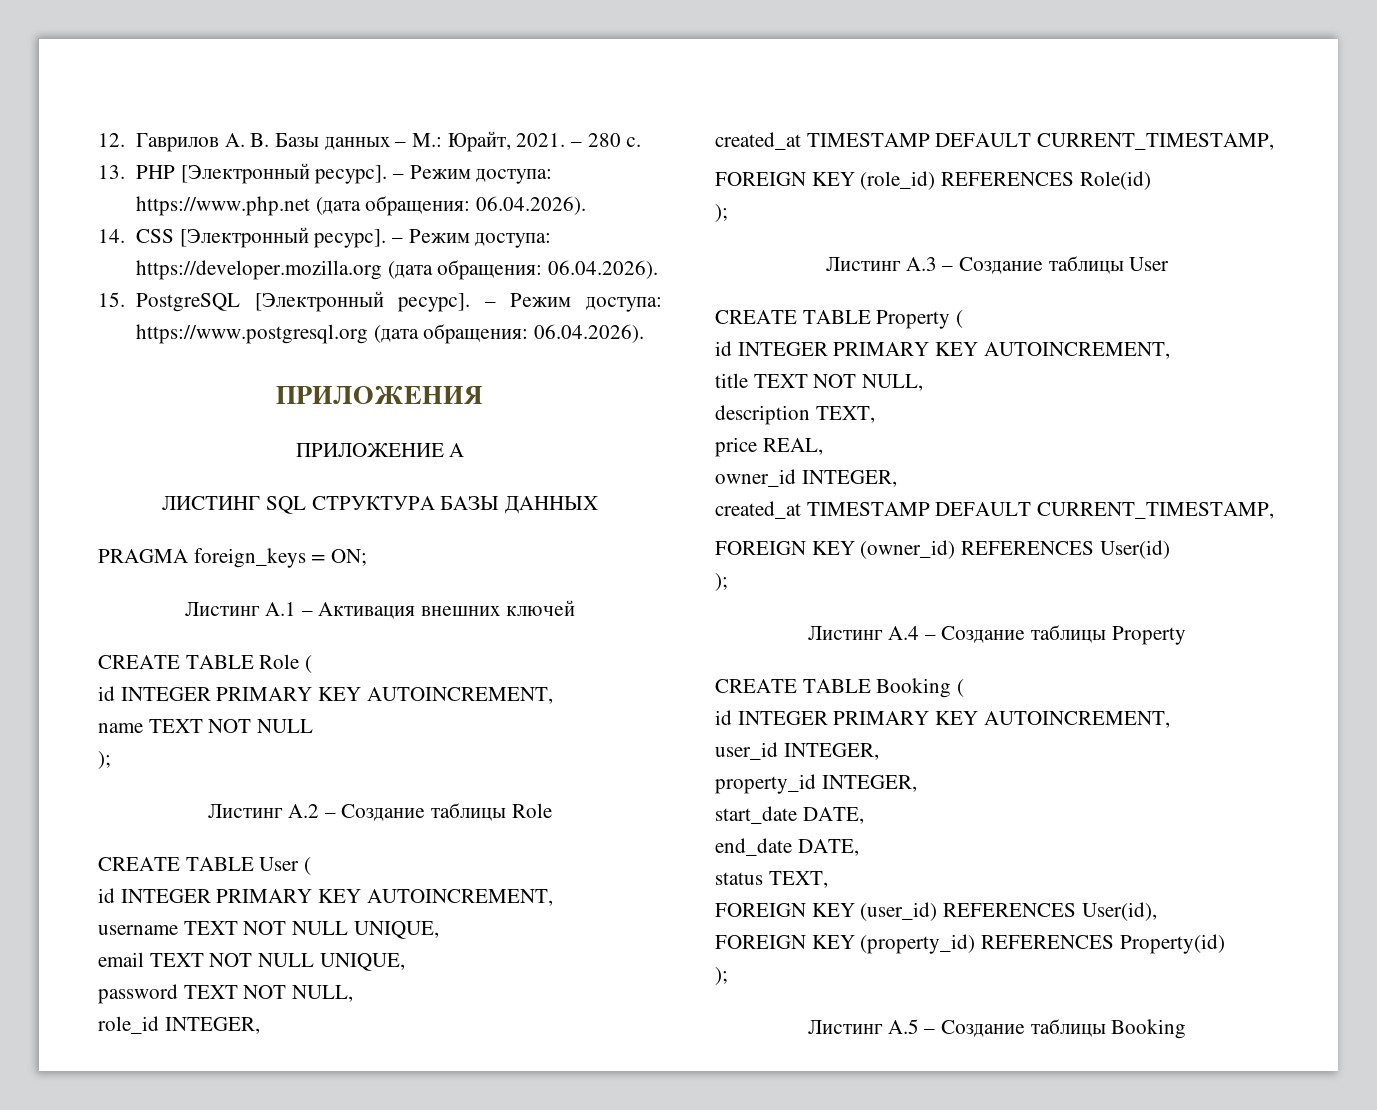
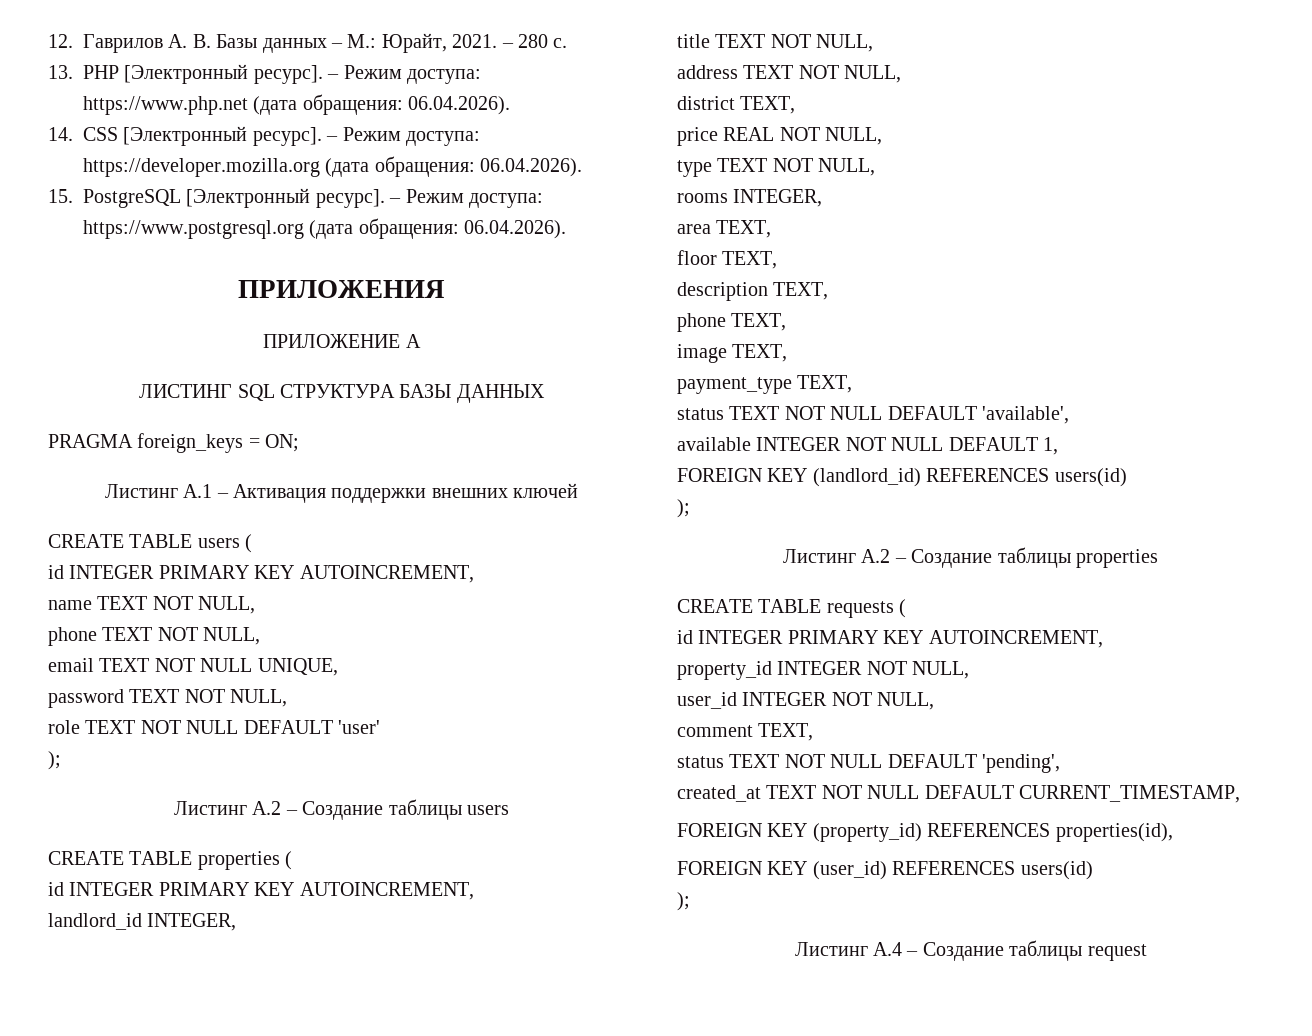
- Листинг А.1 – Активация внешних ключей
+ Листинг А.1 – Активация поддержки внешних ключей
- CREATE TABLE Role (
+ CREATE TABLE users (
- name TEXT NOT NULL
- );
- Листинг А.2 – Создание таблицы Role
- CREATE TABLE User (
- id INTEGER PRIMARY KEY AUTOINCREMENT,
- username TEXT NOT NULL UNIQUE,
+ name TEXT NOT NULL,
+ phone TEXT NOT NULL,
- role_id INTEGER,
- created_at TIMESTAMP DEFAULT CURRENT_TIMESTAMP,
- FOREIGN KEY (role_id) REFERENCES Role(id)
+ role TEXT NOT NULL DEFAULT 'user'
  );
- Листинг А.3 – Создание таблицы User
- CREATE TABLE Property (
+ Листинг А.2 – Создание таблицы users
+ CREATE TABLE properties (
  id INTEGER PRIMARY KEY AUTOINCREMENT,
+ landlord_id INTEGER,
+ address TEXT NOT NULL,
+ district TEXT,
+ price REAL NOT NULL,
+ type TEXT NOT NULL,
+ rooms INTEGER,
+ area TEXT,
+ floor TEXT,
  description TEXT,
- price REAL,
- owner_id INTEGER,
- created_at TIMESTAMP DEFAULT CURRENT_TIMESTAMP,
- FOREIGN KEY (owner_id) REFERENCES User(id)
+ phone TEXT,
+ image TEXT,
+ payment_type TEXT,
+ status TEXT NOT NULL DEFAULT 'available',
+ available INTEGER NOT NULL DEFAULT 1,
+ FOREIGN KEY (landlord_id) REFERENCES users(id)
+ );
+ Листинг А.2 – Создание таблицы properties
+ CREATE TABLE requests (
+ id INTEGER PRIMARY KEY AUTOINCREMENT,
+ property_id INTEGER NOT NULL,
+ user_id INTEGER NOT NULL,
+ comment TEXT,
+ status TEXT NOT NULL DEFAULT 'pending',
+ created_at TEXT NOT NULL DEFAULT CURRENT_TIMESTAMP,
+ FOREIGN KEY (property_id) REFERENCES properties(id),
+ FOREIGN KEY (user_id) REFERENCES users(id)
- Листинг А.4 – Создание таблицы Property
- CREATE TABLE Booking (
- id INTEGER PRIMARY KEY AUTOINCREMENT,
- user_id INTEGER,
- property_id INTEGER,
- start_date DATE,
- end_date DATE,
- status TEXT,
- FOREIGN KEY (user_id) REFERENCES User(id),
- FOREIGN KEY (property_id) REFERENCES Property(id)
- );
- Листинг А.5 – Создание таблицы Booking
+ Листинг А.4 – Создание таблицы request

